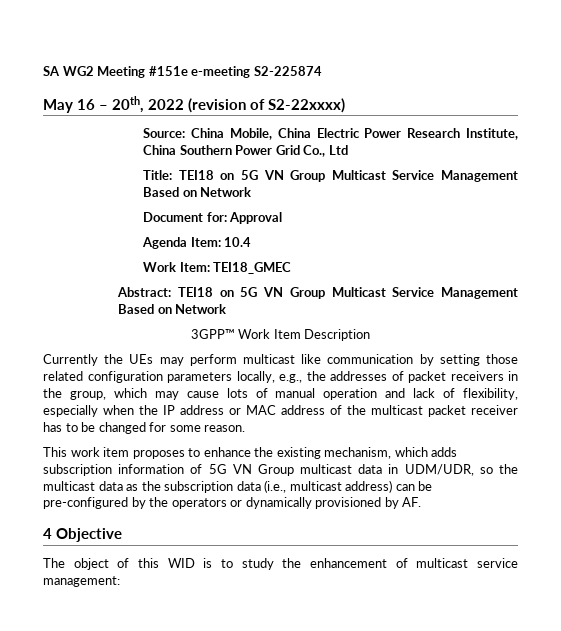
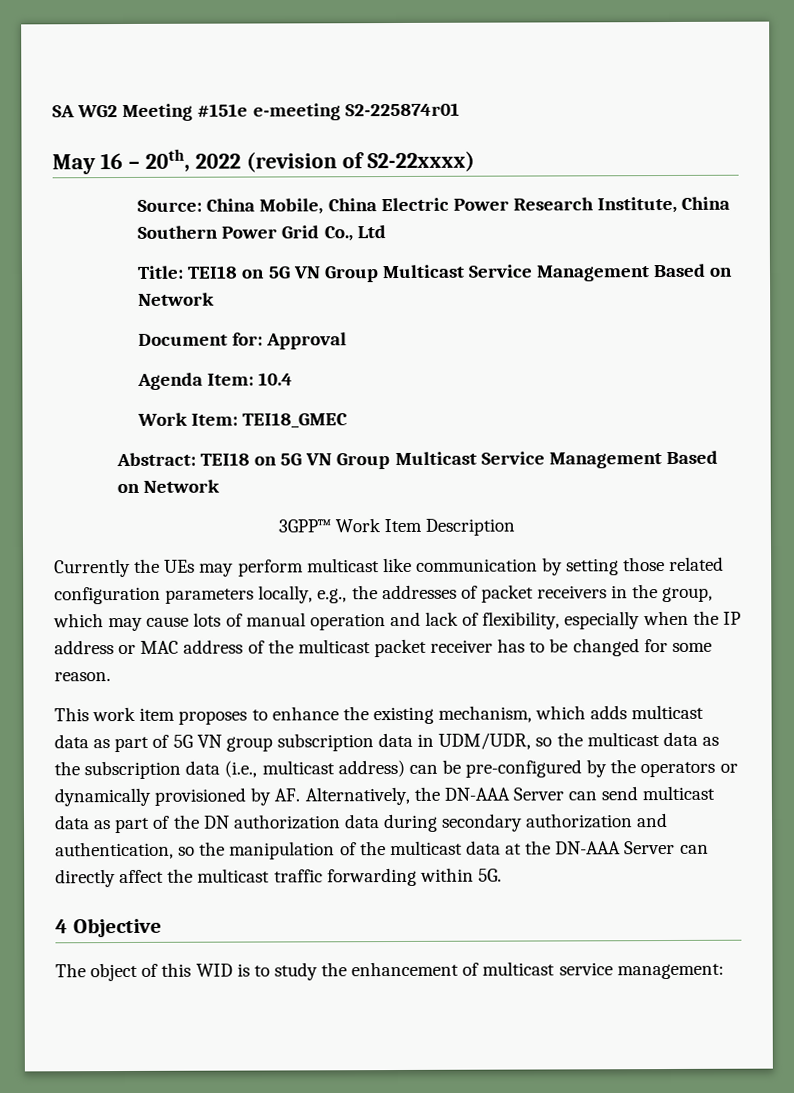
- SA WG2 Meeting #151e e-meeting S2-225874
+ SA WG2 Meeting #151e e-meeting S2-225874r01
- This work item proposes to enhance the existing mechanism, which adds subscription information of 5G VN Group multicast data in UDM/UDR, so the multicast data as the subscription data (i.e., multicast address) can be pre-configured by the operators or dynamically provisioned by AF.
+ This work item proposes to enhance the existing mechanism, which adds multicast data as part of 5G VN group subscription data in UDM/UDR, so the multicast data as the subscription data (i.e., multicast address) can be pre-configured by the operators or dynamically provisioned by AF. Alternatively, the DN-AAA Server can send multicast data as part of the DN authorization data during secondary authorization and authentication, so the manipulation of the multicast data at the DN-AAA Server can directly affect the multicast traffic forwarding within 5G.

